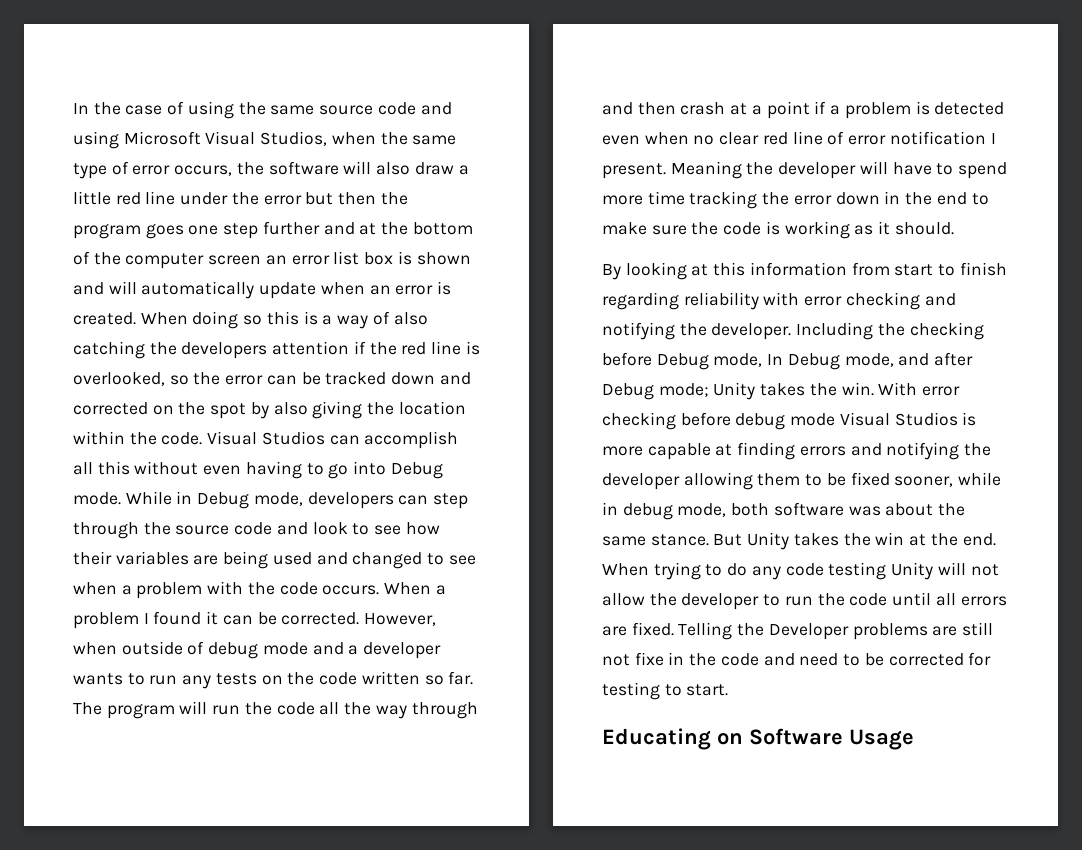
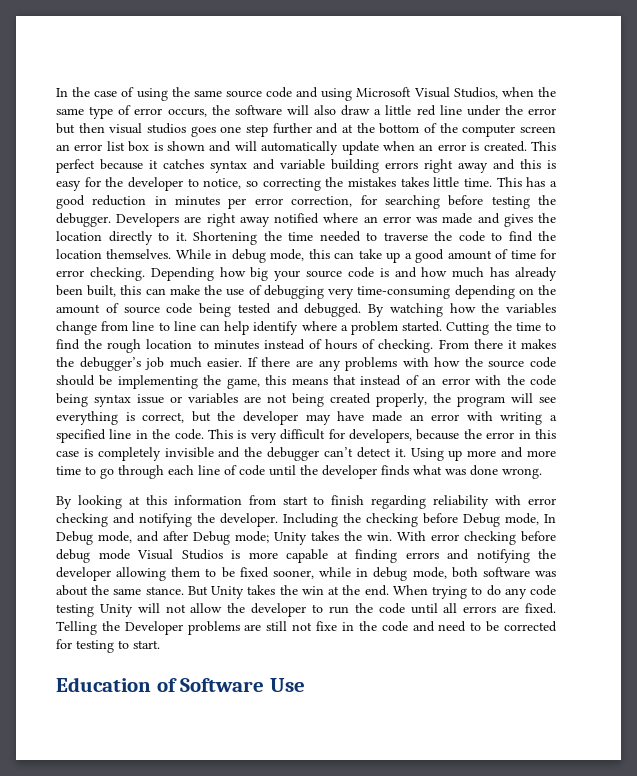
- In the case of using the same source code and using Microsoft Visual Studios, when the same type of error occurs, the software will also draw a little red line under the error but then the program goes one step further and at the bottom of the computer screen an error list box is shown and will automatically update when an error is created.
+ In the case of using the same source code and using Microsoft Visual Studios, when the same type of error occurs, the software will also draw a little red line under the error but then visual studios goes one step further and at the bottom of the computer screen an error list box is shown and will automatically update when an error is created.
- When doing so this is a way of also catching the developers attention if the red line is overlooked, so the error can be tracked down and corrected on the spot by also giving the location within the code. Visual Studios can accomplish all this without even having to go into Debug mode. While in Debug mode, developers can step through the source code and look to see how their variables are being used and changed to see when a problem with the code occurs. When a problem I found it can be corrected. However, when outside of debug mode and a developer wants to run any tests on the code written so far. The program will run the code all the way through and then crash at a point if a problem is detected even when no clear red line of error notification I present. Meaning the developer will have to spend more time tracking the error down in the end to make sure the code is working as it should.
+ This perfect because it catches syntax and variable building errors right away and this is easy for the developer to notice, so correcting the mistakes takes little time. This has a good reduction in minutes per error correction, for searching before testing the debugger. Developers are right away notified where an error was made and gives the location directly to it. Shortening the time needed to traverse the code to find the location themselves. While in debug mode, this can take up a good amount of time for error checking. Depending how big your source code is and how much has already been built, this can make the use of debugging very time-consuming depending on the amount of source code being tested and debugged. By watching how the variables change from line to line can help identify where a problem started. Cutting the time to find the rough location to minutes instead of hours of checking. From there it makes the debugger’s job much easier. If there are any problems with how the source code should be implementing the game, this means that instead of an error with the code being syntax issue or variables are not being created properly, the program will see everything is correct, but the developer may have made an error with writing a specified line in the code. This is very difficult for developers, because the error in this case is completely invisible and the debugger can’t detect it. Using up more and more time to go through each line of code until the developer finds what was done wrong.
- Educating on Software Usage
+ Education of Software Use

